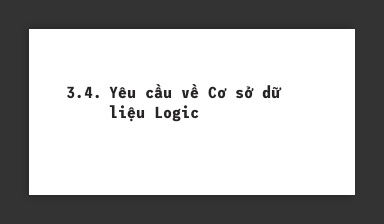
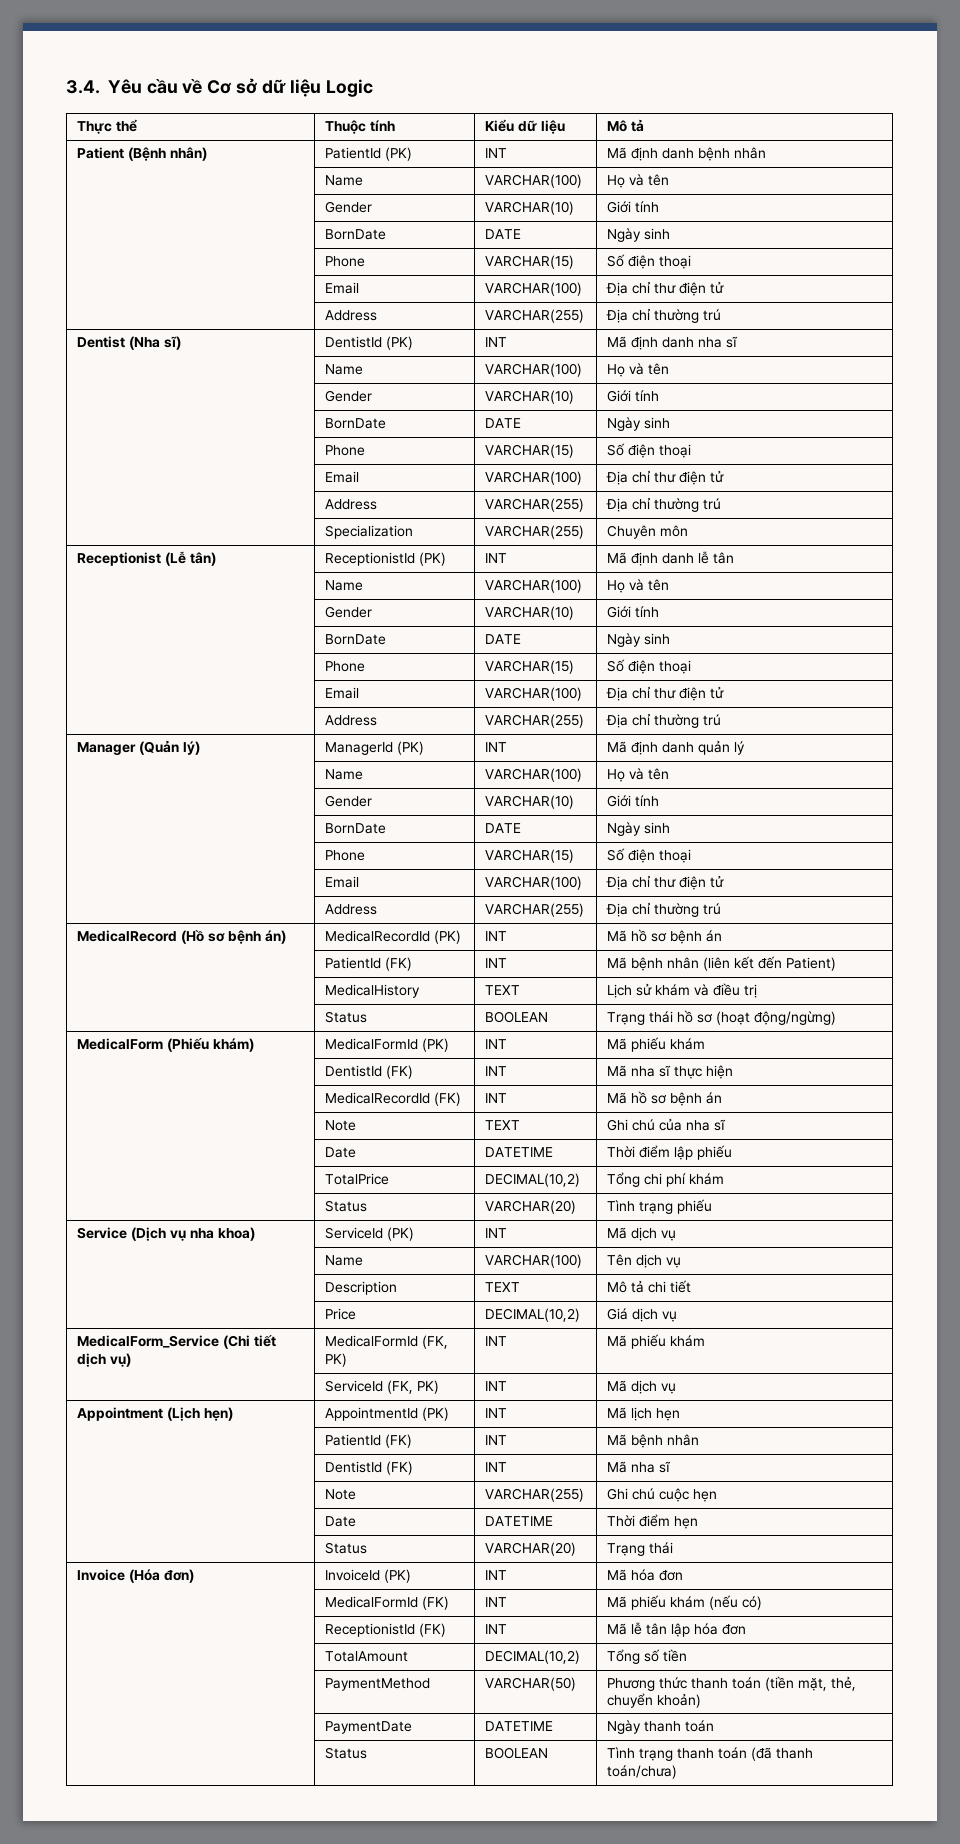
+ Thực thể | Thuộc tính | Kiểu dữ liệu | Mô tả
+ Patient (Bệnh nhân) | PatientId (PK) | INT | Mã định danh bệnh nhân
+ | Name | VARCHAR(100) | Họ và tên
+ | Gender | VARCHAR(10) | Giới tính
+ | BornDate | DATE | Ngày sinh
+ | Phone | VARCHAR(15) | Số điện thoại
+ | Email | VARCHAR(100) | Địa chỉ thư điện tử
+ | Address | VARCHAR(255) | Địa chỉ thường trú
+ Dentist (Nha sĩ) | DentistId (PK) | INT | Mã định danh nha sĩ
+ | Name | VARCHAR(100) | Họ và tên
+ | Gender | VARCHAR(10) | Giới tính
+ | BornDate | DATE | Ngày sinh
+ | Phone | VARCHAR(15) | Số điện thoại
+ | Email | VARCHAR(100) | Địa chỉ thư điện tử
+ | Address | VARCHAR(255) | Địa chỉ thường trú
+ | Specialization | VARCHAR(255) | Chuyên môn
+ Receptionist (Lễ tân) | ReceptionistId (PK) | INT | Mã định danh lễ tân
+ | Name | VARCHAR(100) | Họ và tên
+ | Gender | VARCHAR(10) | Giới tính
+ | BornDate | DATE | Ngày sinh
+ | Phone | VARCHAR(15) | Số điện thoại
+ | Email | VARCHAR(100) | Địa chỉ thư điện tử
+ | Address | VARCHAR(255) | Địa chỉ thường trú
+ Manager (Quản lý) | ManagerId (PK) | INT | Mã định danh quản lý
+ | Name | VARCHAR(100) | Họ và tên
+ | Gender | VARCHAR(10) | Giới tính
+ | BornDate | DATE | Ngày sinh
+ | Phone | VARCHAR(15) | Số điện thoại
+ | Email | VARCHAR(100) | Địa chỉ thư điện tử
+ | Address | VARCHAR(255) | Địa chỉ thường trú
+ MedicalRecord (Hồ sơ bệnh án) | MedicalRecordId (PK) | INT | Mã hồ sơ bệnh án
+ | PatientId (FK) | INT | Mã bệnh nhân (liên kết đến Patient)
+ | MedicalHistory | TEXT | Lịch sử khám và điều trị
+ | Status | BOOLEAN | Trạng thái hồ sơ (hoạt động/ngừng)
+ MedicalForm (Phiếu khám) | MedicalFormId (PK) | INT | Mã phiếu khám
+ | DentistId (FK) | INT | Mã nha sĩ thực hiện
+ | MedicalRecordId (FK) | INT | Mã hồ sơ bệnh án
+ | Note | TEXT | Ghi chú của nha sĩ
+ | Date | DATETIME | Thời điểm lập phiếu
+ | TotalPrice | DECIMAL(10,2) | Tổng chi phí khám
+ | Status | VARCHAR(20) | Tình trạng phiếu
+ Service (Dịch vụ nha khoa) | ServiceId (PK) | INT | Mã dịch vụ
+ | Name | VARCHAR(100) | Tên dịch vụ
+ | Description | TEXT | Mô tả chi tiết
+ | Price | DECIMAL(10,2) | Giá dịch vụ
+ MedicalForm_Service (Chi tiết dịch vụ) | MedicalFormId (FK, PK) | INT | Mã phiếu khám
+ | ServiceId (FK, PK) | INT | Mã dịch vụ
+ Appointment (Lịch hẹn) | AppointmentId (PK) | INT | Mã lịch hẹn
+ | PatientId (FK) | INT | Mã bệnh nhân
+ | DentistId (FK) | INT | Mã nha sĩ
+ | Note | VARCHAR(255) | Ghi chú cuộc hẹn
+ | Date | DATETIME | Thời điểm hẹn
+ | Status | VARCHAR(20) | Trạng thái
+ Invoice (Hóa đơn) | InvoiceId (PK) | INT | Mã hóa đơn
+ | MedicalFormId (FK) | INT | Mã phiếu khám (nếu có)
+ | ReceptionistId (FK) | INT | Mã lễ tân lập hóa đơn
+ | TotalAmount | DECIMAL(10,2) | Tổng số tiền
+ | PaymentMethod | VARCHAR(50) | Phương thức thanh toán (tiền mặt, thẻ, chuyển khoản)
+ | PaymentDate | DATETIME | Ngày thanh toán
+ | Status | BOOLEAN | Tình trạng thanh toán (đã thanh toán/chưa)

